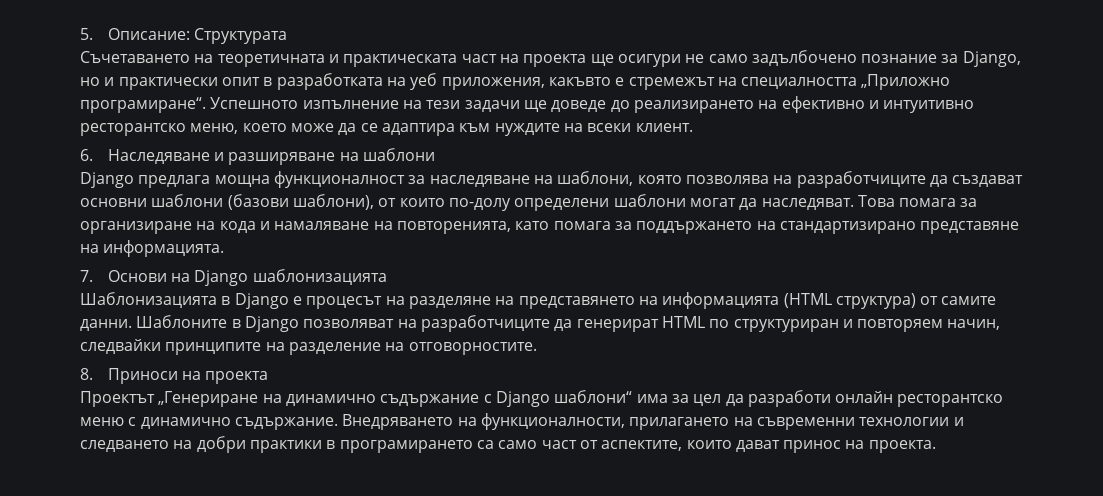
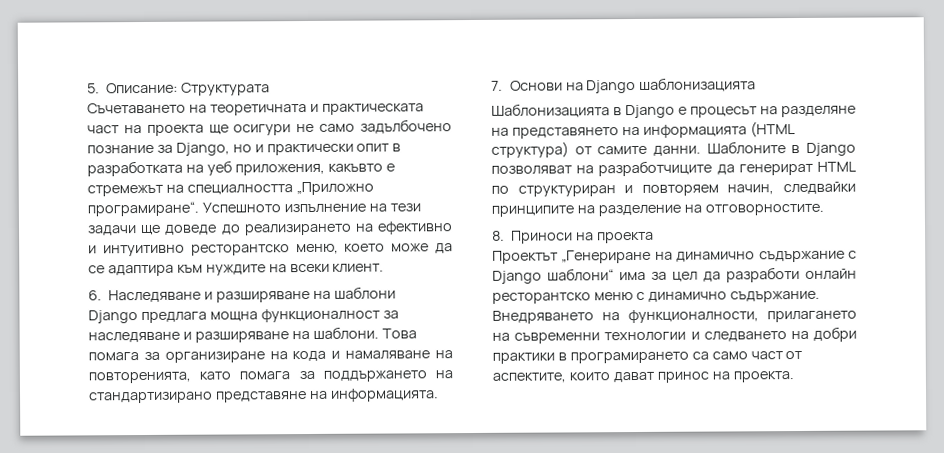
- Django предлага мощна функционалност за наследяване на шаблони, която позволява на разработчиците да създават основни шаблони (базови шаблони), от които по-долу определени шаблони могат да наследяват.
+ Django предлага мощна функционалност за наследяване и разширяване на шаблони.

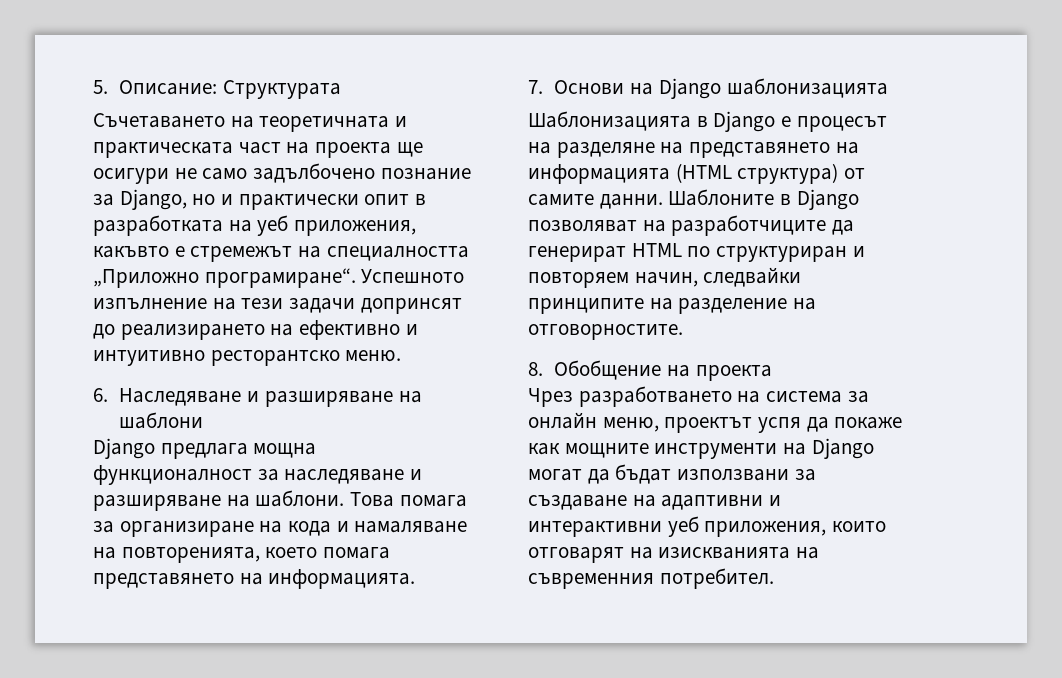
- Успешното изпълнение на тези задачи ще доведе до реализирането на ефективно и интуитивно ресторантско меню, което може да се адаптира към нуждите на всеки клиент.
+ Успешното изпълнение на тези задачи допринсят до реализирането на ефективно и интуитивно ресторантско меню.
- Това помага за организиране на кода и намаляване на повторенията, като помага за поддържането на стандартизирано представяне на информацията.
+ Това помага за организиране на кода и намаляване на повторенията, което помага представянето на информацията.
- 8. Приноси на проекта
+ 8. Обобщение на проекта
- Проектът „Генериране на динамично съдържание с Django шаблони“ има за цел да разработи онлайн ресторантско меню с динамично съдържание. Внедряването на функционалности, прилагането на съвременни технологии и следването на добри практики в програмирането са само част от аспектите, които дават принос на проекта.
+ Чрез разработването на система за онлайн меню, проектът успя да покаже как мощните инструменти на Django могат да бъдат използвани за създаване на адаптивни и интерактивни уеб приложения, които отговарят на изискванията на съвременния потребител.

